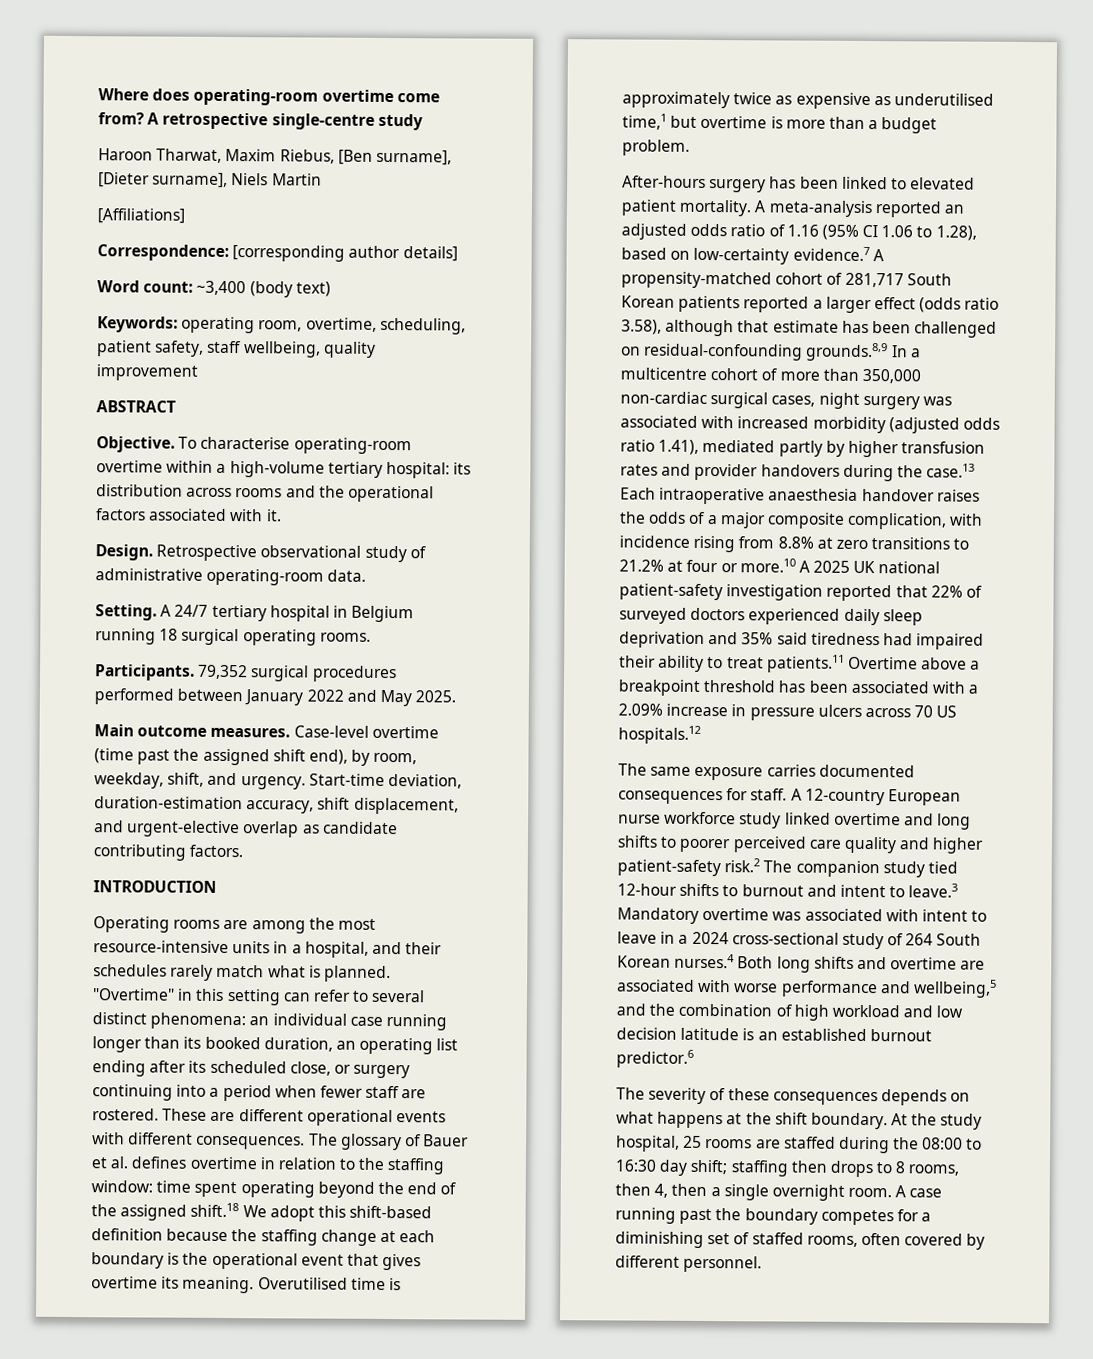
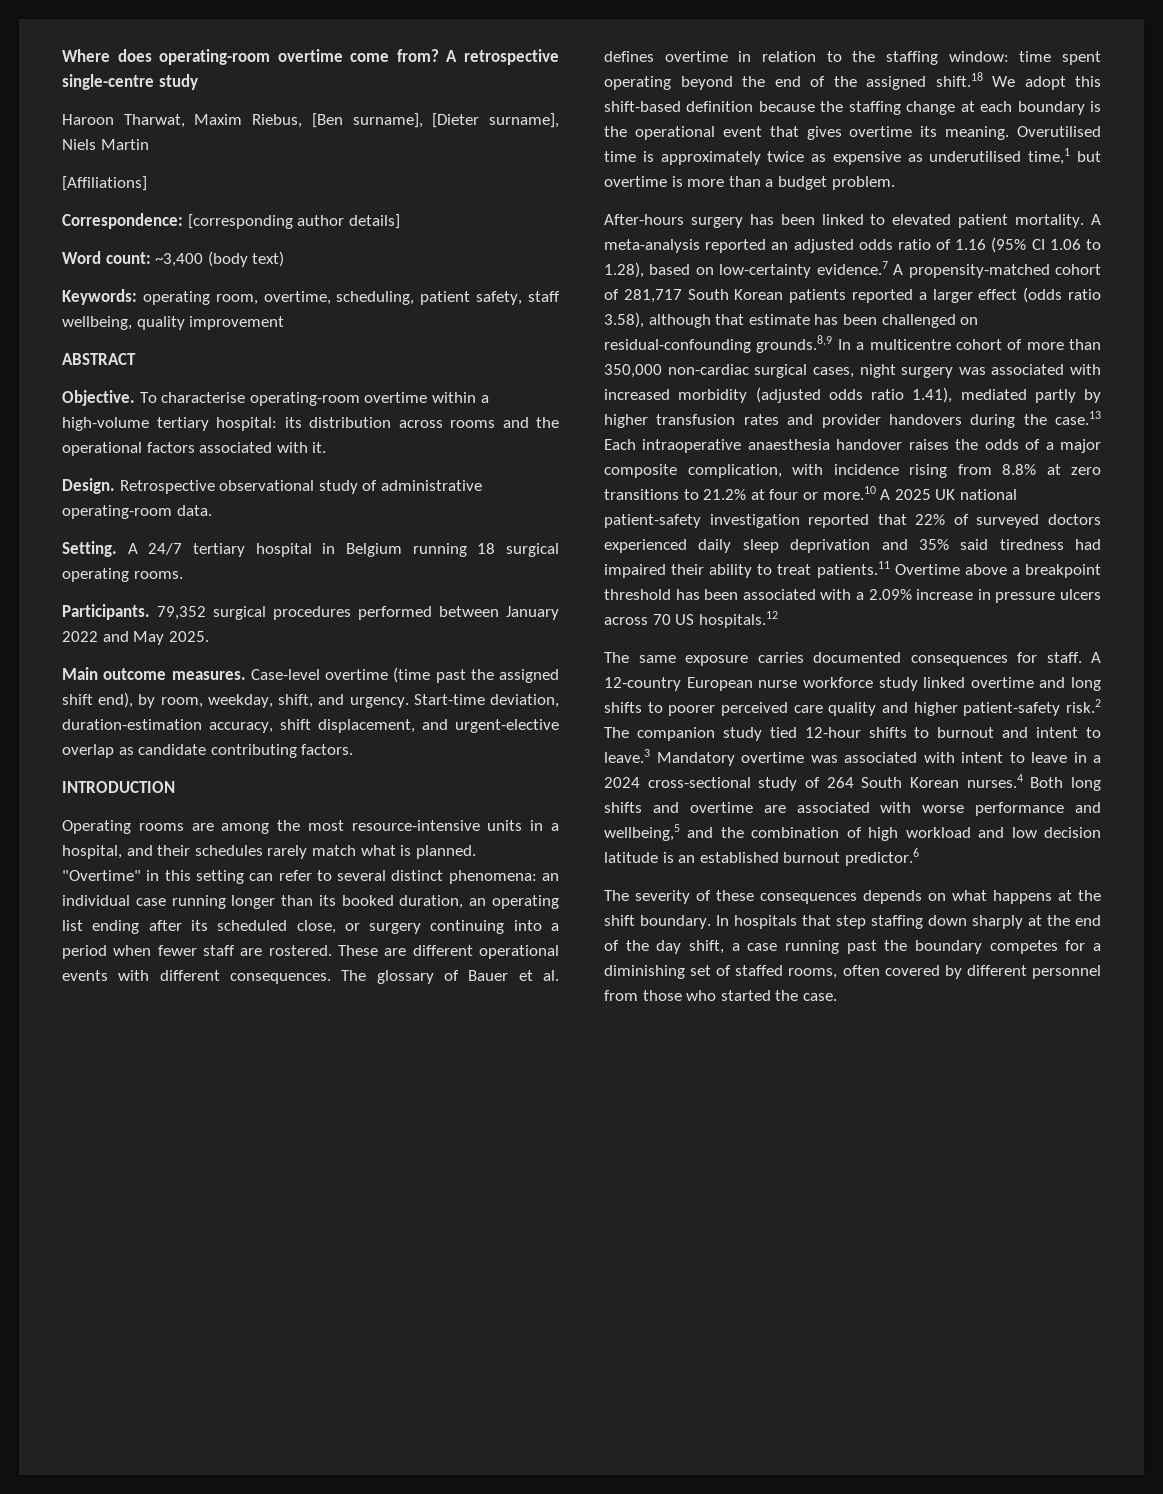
- At the study hospital, 25 rooms are staffed during the 08:00 to 16:30 day shift; staffing then drops to 8 rooms, then 4, then a single overnight room. A case running past the boundary competes for a diminishing set of staffed rooms, often covered by different personnel.
+ In hospitals that step staffing down sharply at the end of the day shift, a case running past the boundary competes for a diminishing set of staffed rooms, often covered by different personnel from those who started the case.

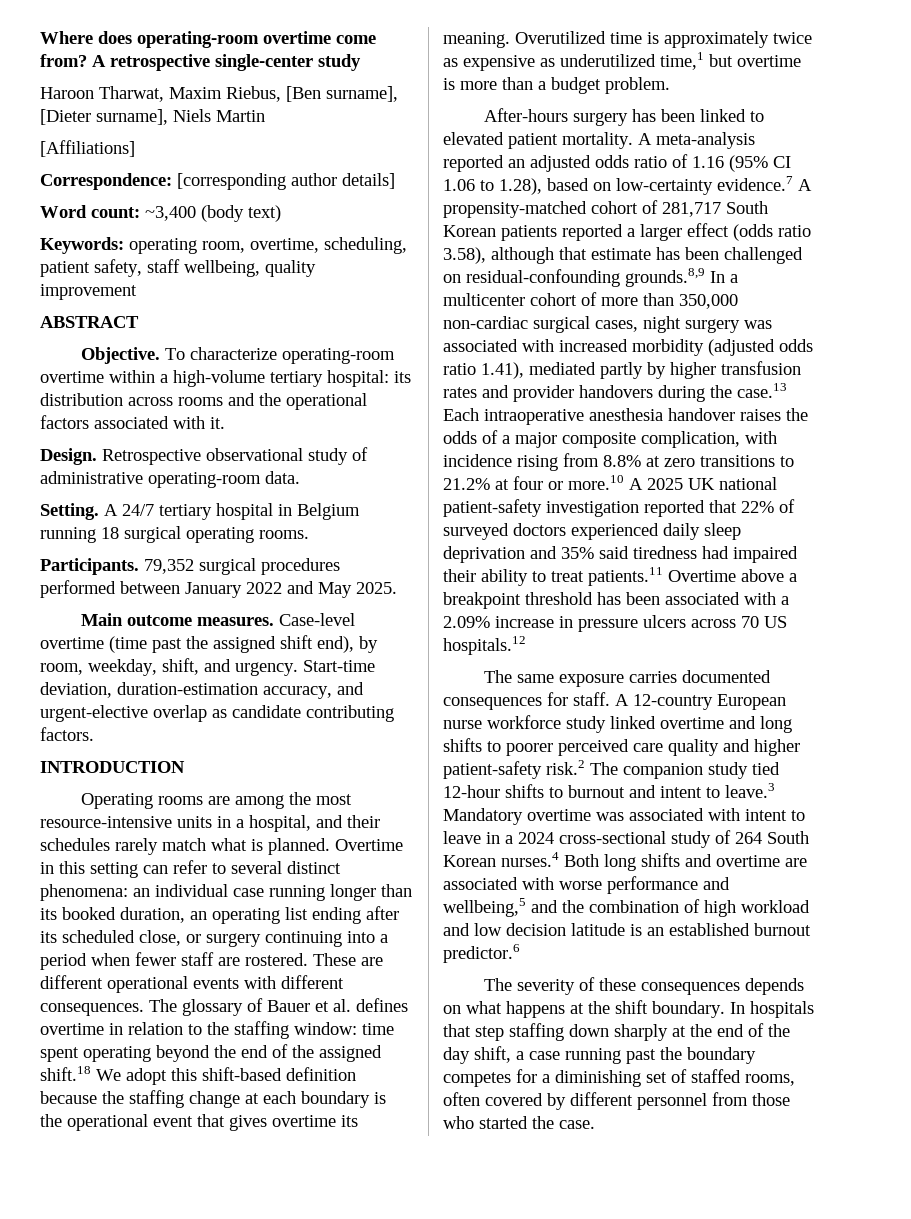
- A retrospective single-centre study
+ A retrospective single-center study
- To characterise operating-room overtime within a high-volume tertiary hospital: its distribution across rooms and the operational factors associated with it.
+ To characterize operating-room overtime within a high-volume tertiary hospital: its distribution across rooms and the operational factors associated with it.
- Start-time deviation, duration-estimation accuracy, shift displacement, and urgent-elective overlap as candidate contributing factors.
+ Start-time deviation, duration-estimation accuracy, and urgent-elective overlap as candidate contributing factors.
- "Overtime" in this setting can refer to several distinct phenomena: an individual case running longer than its booked duration, an operating list ending after its scheduled close, or surgery continuing into a period when fewer staff are rostered.
+ Overtime in this setting can refer to several distinct phenomena: an individual case running longer than its booked duration, an operating list ending after its scheduled close, or surgery continuing into a period when fewer staff are rostered.
- Overutilised time is approximately twice as expensive as underutilised time,1 but overtime is more than a budget problem.
+ Overutilized time is approximately twice as expensive as underutilized time,1 but overtime is more than a budget problem.
- A meta-analysis reported an adjusted odds ratio of 1.16 (95% CI 1.06 to 1.28), based on low-certainty evidence.7 A propensity-matched cohort of 281,717 South Korean patients reported a larger effect (odds ratio 3.58), although that estimate has been challenged on residual-confounding grounds.8,9 In a multicentre cohort of more than 350,000 non-cardiac surgical cases, night surgery was associated with increased morbidity (adjusted odds ratio 1.41), mediated partly by higher transfusion rates and provider handovers during the case.13 Each intraoperative anaesthesia handover raises the odds of a major composite complication, with incidence rising from 8.8% at zero transitions to 21.2% at four or more.10 A 2025 UK national patient-safety investigation reported that 22% of surveyed doctors experienced daily sleep deprivation and 35% said tiredness had impaired their ability to treat patients.11 Overtime above a breakpoint threshold has been associated with a 2.09% increase in pressure ulcers across 70 US hospitals.12
+ A meta-analysis reported an adjusted odds ratio of 1.16 (95% CI 1.06 to 1.28), based on low-certainty evidence.7 A propensity-matched cohort of 281,717 South Korean patients reported a larger effect (odds ratio 3.58), although that estimate has been challenged on residual-confounding grounds.8,9 In a multicenter cohort of more than 350,000 non-cardiac surgical cases, night surgery was associated with increased morbidity (adjusted odds ratio 1.41), mediated partly by higher transfusion rates and provider handovers during the case.13 Each intraoperative anesthesia handover raises the odds of a major composite complication, with incidence rising from 8.8% at zero transitions to 21.2% at four or more.10 A 2025 UK national patient-safety investigation reported that 22% of surveyed doctors experienced daily sleep deprivation and 35% said tiredness had impaired their ability to treat patients.11 Overtime above a breakpoint threshold has been associated with a 2.09% increase in pressure ulcers across 70 US hospitals.12

